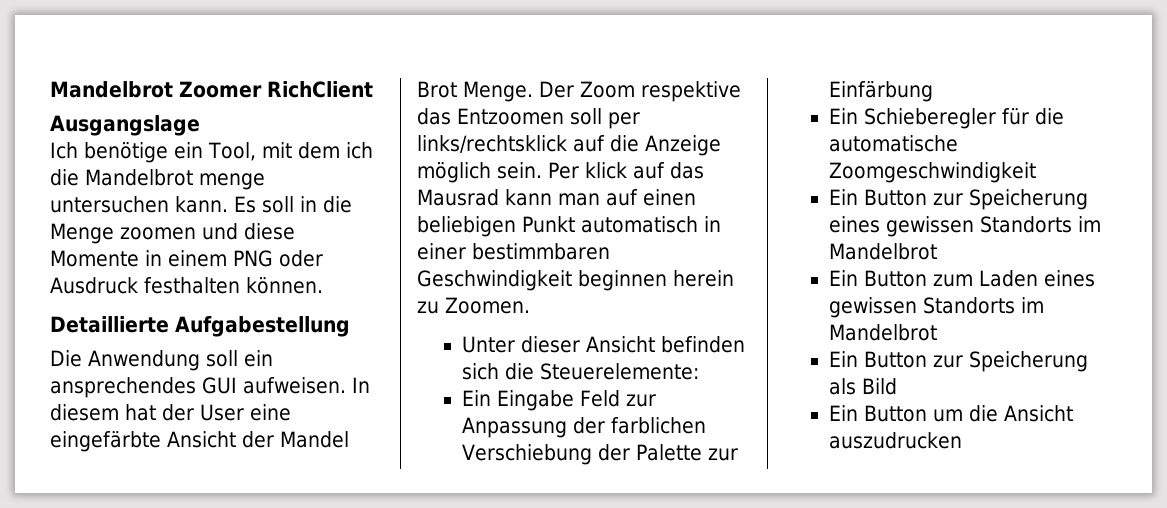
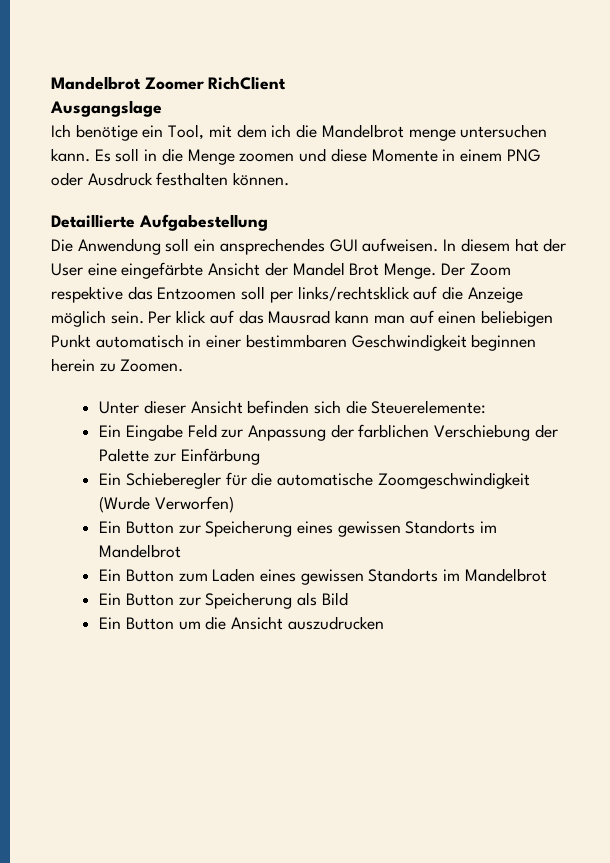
- Ein Schieberegler für die automatische Zoomgeschwindigkeit
+ Ein Schieberegler für die automatische Zoomgeschwindigkeit (Wurde Verworfen)

